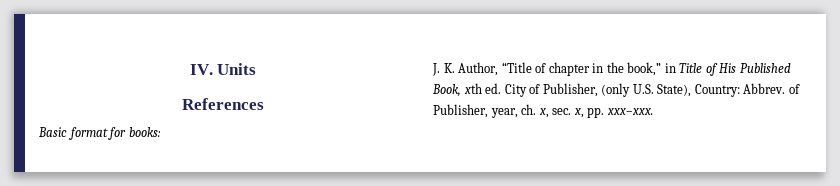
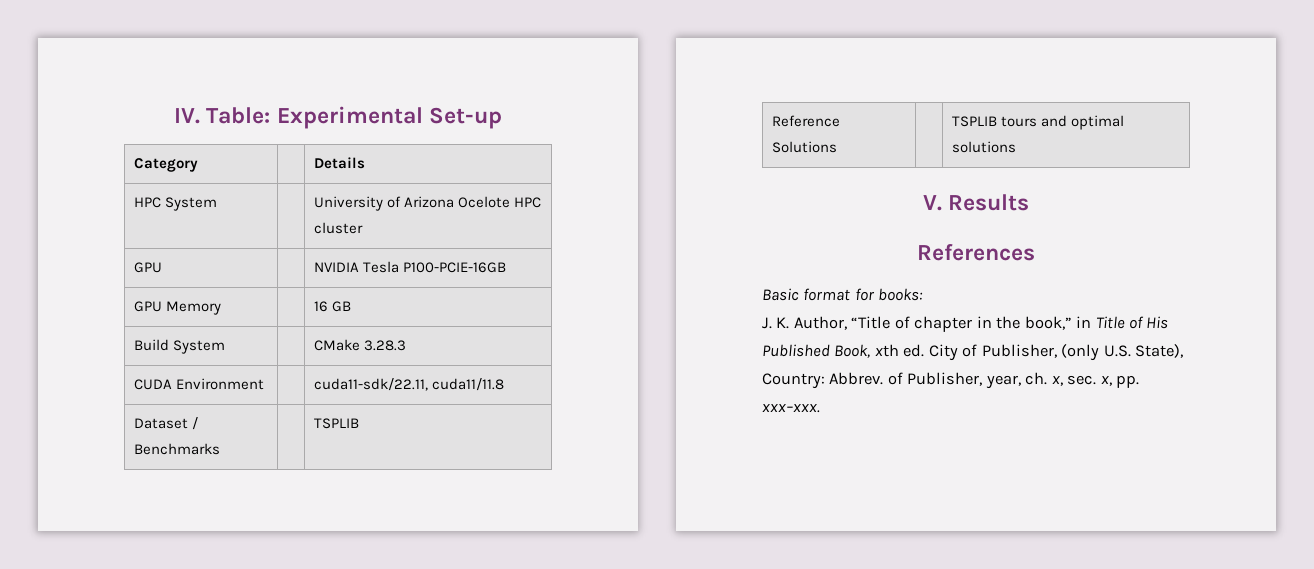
- IV. Units
+ IV. Table: Experimental Set-up
+ Category | | Details
+ HPC System | | University of Arizona Ocelote HPC cluster
+ GPU | | NVIDIA Tesla P100-PCIE-16GB
+ GPU Memory | | 16 GB
+ Build System | | CMake 3.28.3
+ CUDA Environment | | cuda11-sdk/22.11, cuda11/11.8
+ Dataset / Benchmarks | | TSPLIB
+ Reference Solutions | | TSPLIB tours and optimal solutions
+ V. Results

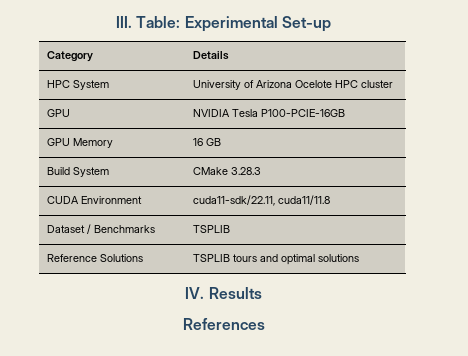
- IV. Table: Experimental Set-up
+ III. Table: Experimental Set-up
- V. Results
+ IV. Results
- Basic format for books:
- J. K. Author, “Title of chapter in the book,” in Title of His Published Book, xth ed. City of Publisher, (only U.S. State), Country: Abbrev. of Publisher, year, ch. x, sec. x, pp. xxx–xxx.

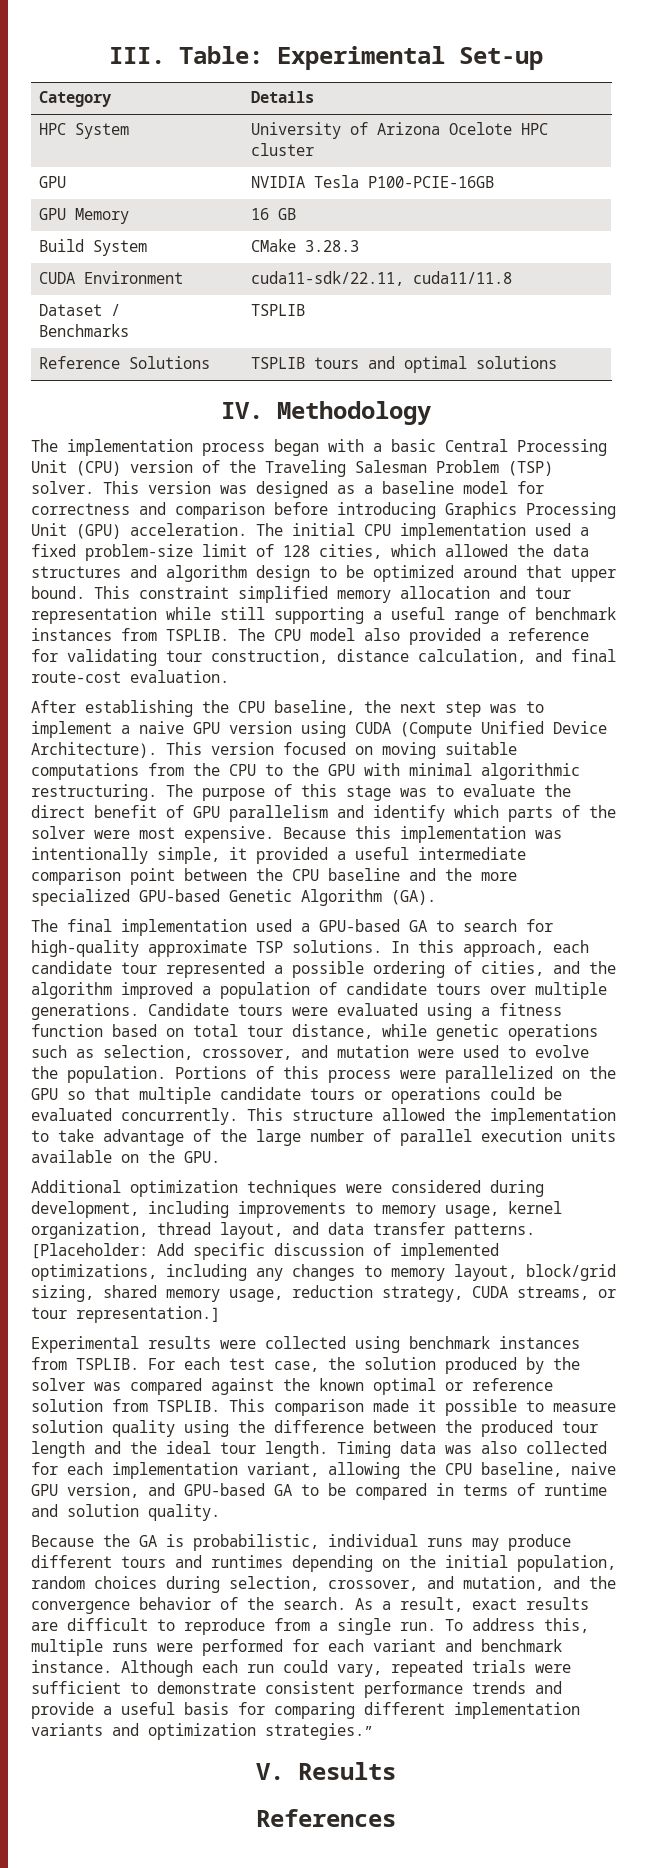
- IV. Results
+ IV. Methodology
+ The implementation process began with a basic Central Processing Unit (CPU) version of the Traveling Salesman Problem (TSP) solver. This version was designed as a baseline model for correctness and comparison before introducing Graphics Processing Unit (GPU) acceleration. The initial CPU implementation used a fixed problem-size limit of 128 cities, which allowed the data structures and algorithm design to be optimized around that upper bound. This constraint simplified memory allocation and tour representation while still supporting a useful range of benchmark instances from TSPLIB. The CPU model also provided a reference for validating tour construction, distance calculation, and final route-cost evaluation.
+ After establishing the CPU baseline, the next step was to implement a naive GPU version using CUDA (Compute Unified Device Architecture). This version focused on moving suitable computations from the CPU to the GPU with minimal algorithmic restructuring. The purpose of this stage was to evaluate the direct benefit of GPU parallelism and identify which parts of the solver were most expensive. Because this implementation was intentionally simple, it provided a useful intermediate comparison point between the CPU baseline and the more specialized GPU-based Genetic Algorithm (GA).
+ The final implementation used a GPU-based GA to search for high-quality approximate TSP solutions. In this approach, each candidate tour represented a possible ordering of cities, and the algorithm improved a population of candidate tours over multiple generations. Candidate tours were evaluated using a fitness function based on total tour distance, while genetic operations such as selection, crossover, and mutation were used to evolve the population. Portions of this process were parallelized on the GPU so that multiple candidate tours or operations could be evaluated concurrently. This structure allowed the implementation to take advantage of the large number of parallel execution units available on the GPU.
+ Additional optimization techniques were considered during development, including improvements to memory usage, kernel organization, thread layout, and data transfer patterns. [Placeholder: Add specific discussion of implemented optimizations, including any changes to memory layout, block/grid sizing, shared memory usage, reduction strategy, CUDA streams, or tour representation.]
+ Experimental results were collected using benchmark instances from TSPLIB. For each test case, the solution produced by the solver was compared against the known optimal or reference solution from TSPLIB. This comparison made it possible to measure solution quality using the difference between the produced tour length and the ideal tour length. Timing data was also collected for each implementation variant, allowing the CPU baseline, naive GPU version, and GPU-based GA to be compared in terms of runtime and solution quality.
+ Because the GA is probabilistic, individual runs may produce different tours and runtimes depending on the initial population, random choices during selection, crossover, and mutation, and the convergence behavior of the search. As a result, exact results are difficult to reproduce from a single run. To address this, multiple runs were performed for each variant and benchmark instance. Although each run could vary, repeated trials were sufficient to demonstrate consistent performance trends and provide a useful basis for comparing different implementation variants and optimization strategies.”
+ V. Results

